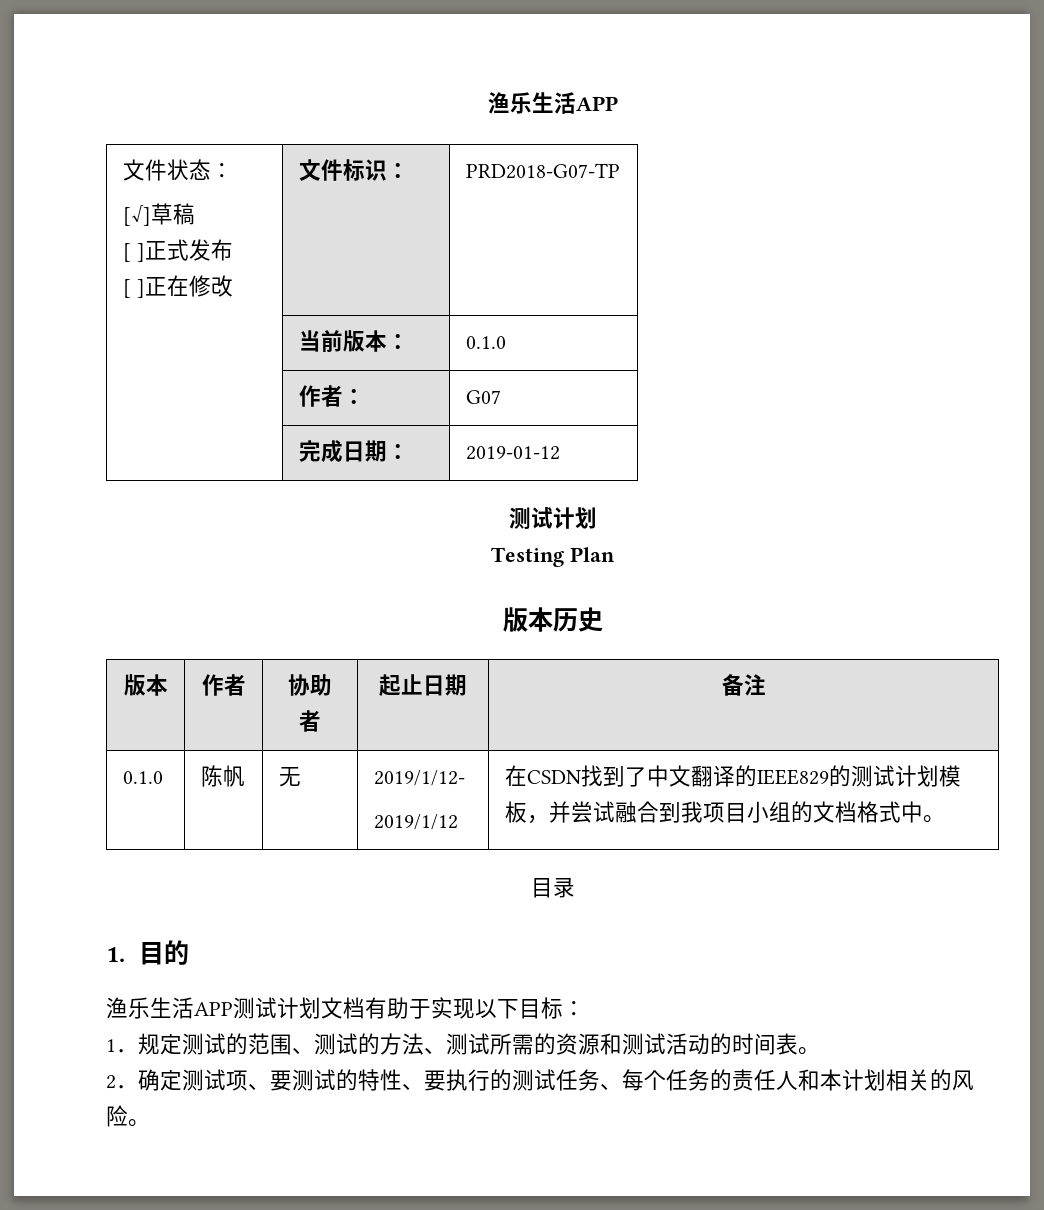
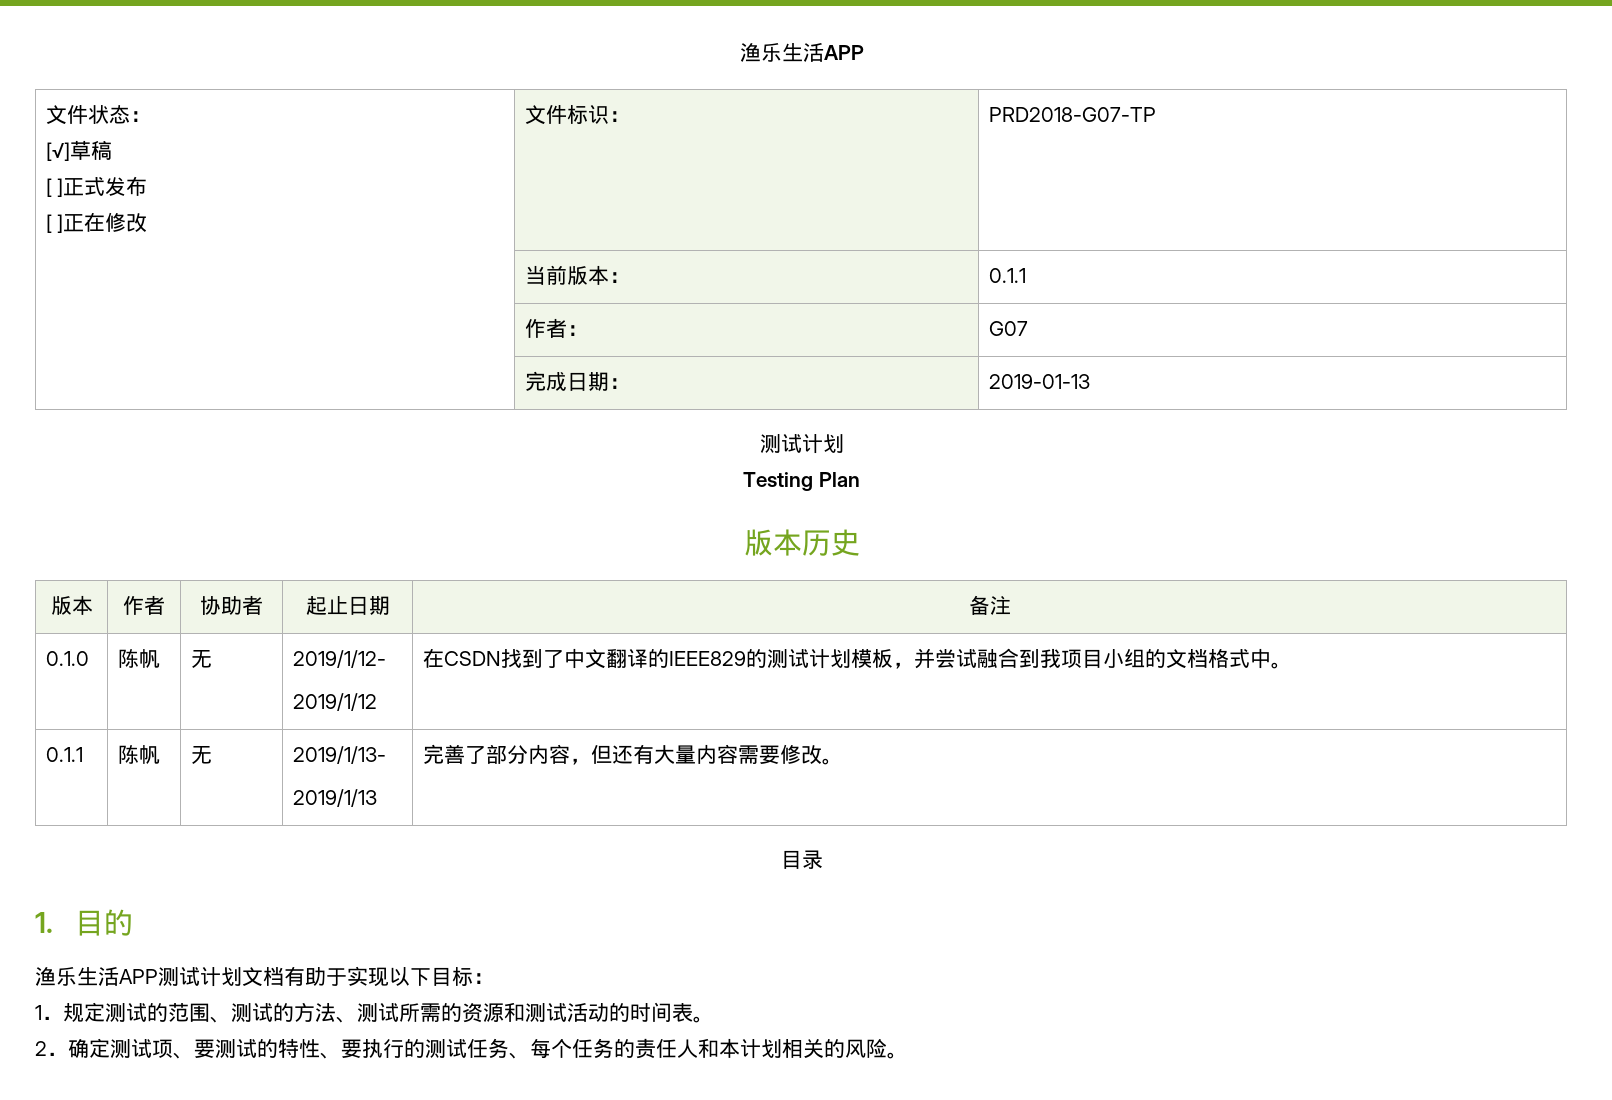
- | 当前版本： | 0.1.0
+ | 当前版本： | 0.1.1
- | 完成日期： | 2019-01-12
+ | 完成日期： | 2019-01-13
+ 0.1.1 | 陈帆 | 无 | 2019/1/13-
+ 2019/1/13 | 完善了部分内容，但还有大量内容需要修改。

